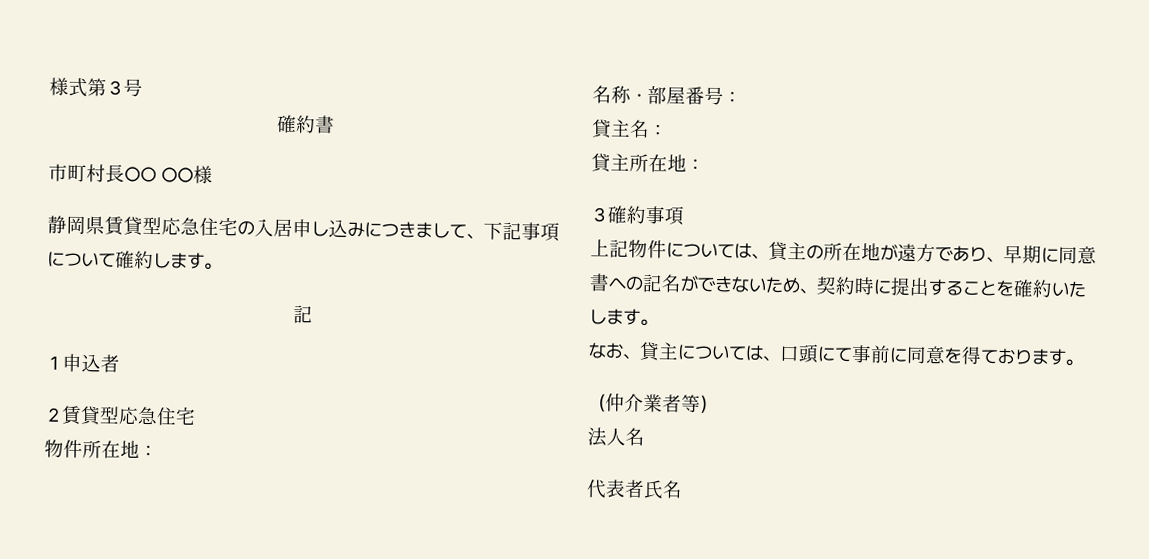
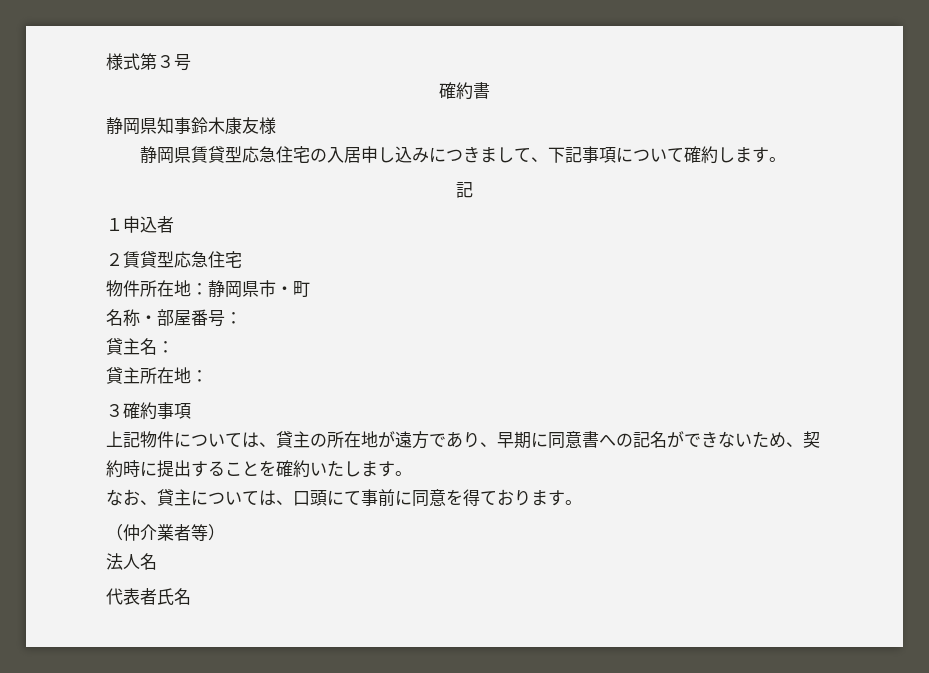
- 市町村長○○ ○○様
+ 静岡県知事鈴木康友様
- 物件所在地：
+ 物件所在地：静岡県市・町

